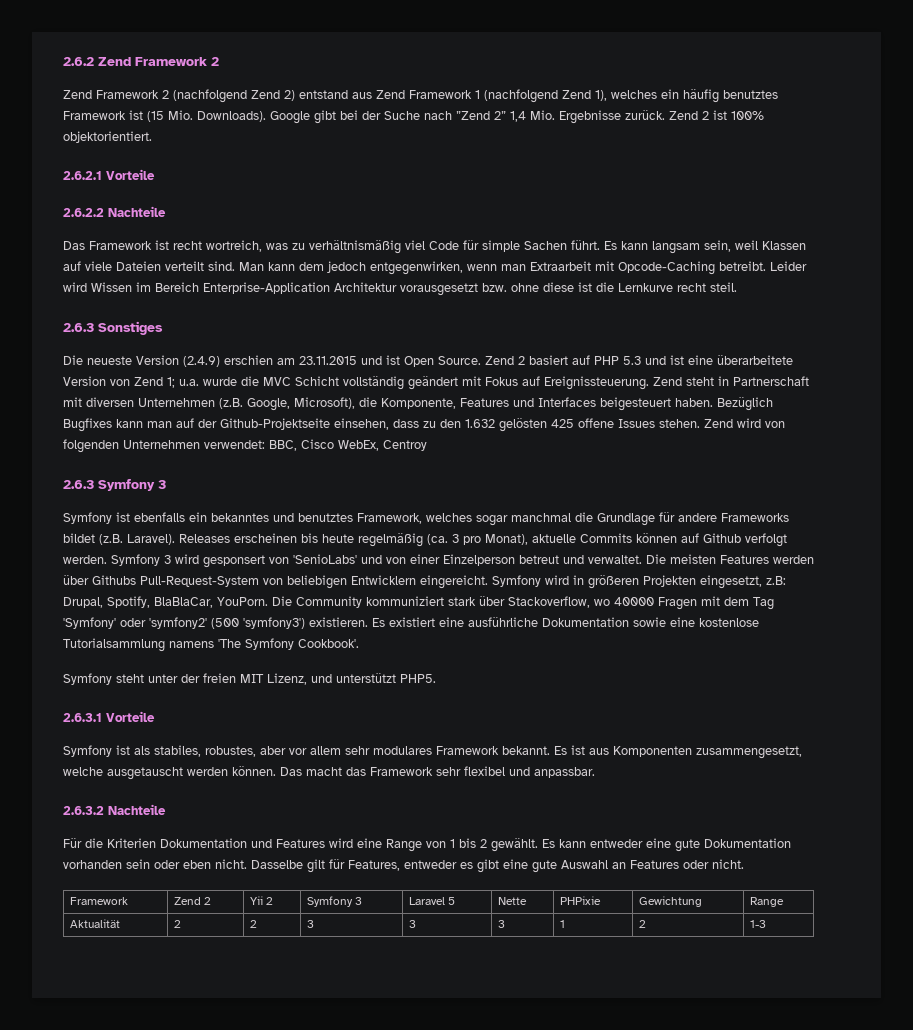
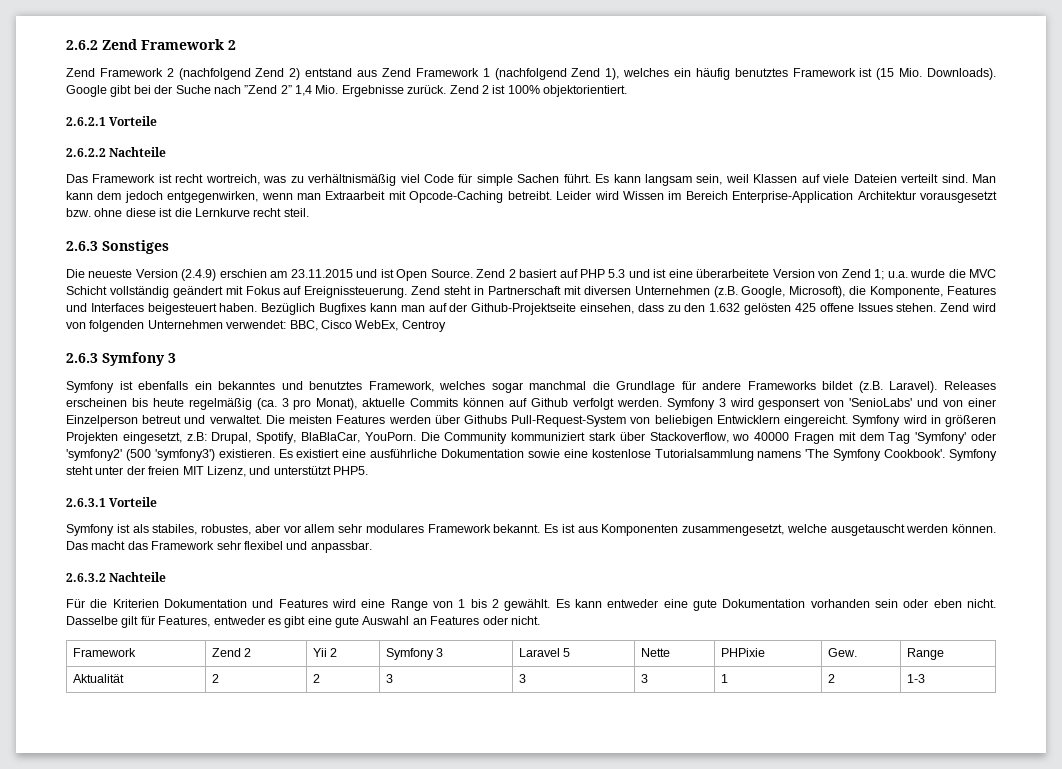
- Es existiert eine ausführliche Dokumentation sowie eine kostenlose Tutorialsammlung namens 'The Symfony Cookbook'.
- Symfony steht unter der freien MIT Lizenz, und unterstützt PHP5.
+ Es existiert eine ausführliche Dokumentation sowie eine kostenlose Tutorialsammlung namens 'The Symfony Cookbook'. Symfony steht unter der freien MIT Lizenz, und unterstützt PHP5.
- Framework | Zend 2 | Yii 2 | Symfony 3 | Laravel 5 | Nette | PHPixie | Gewichtung | Range
+ Framework | Zend 2 | Yii 2 | Symfony 3 | Laravel 5 | Nette | PHPixie | Gew. | Range

